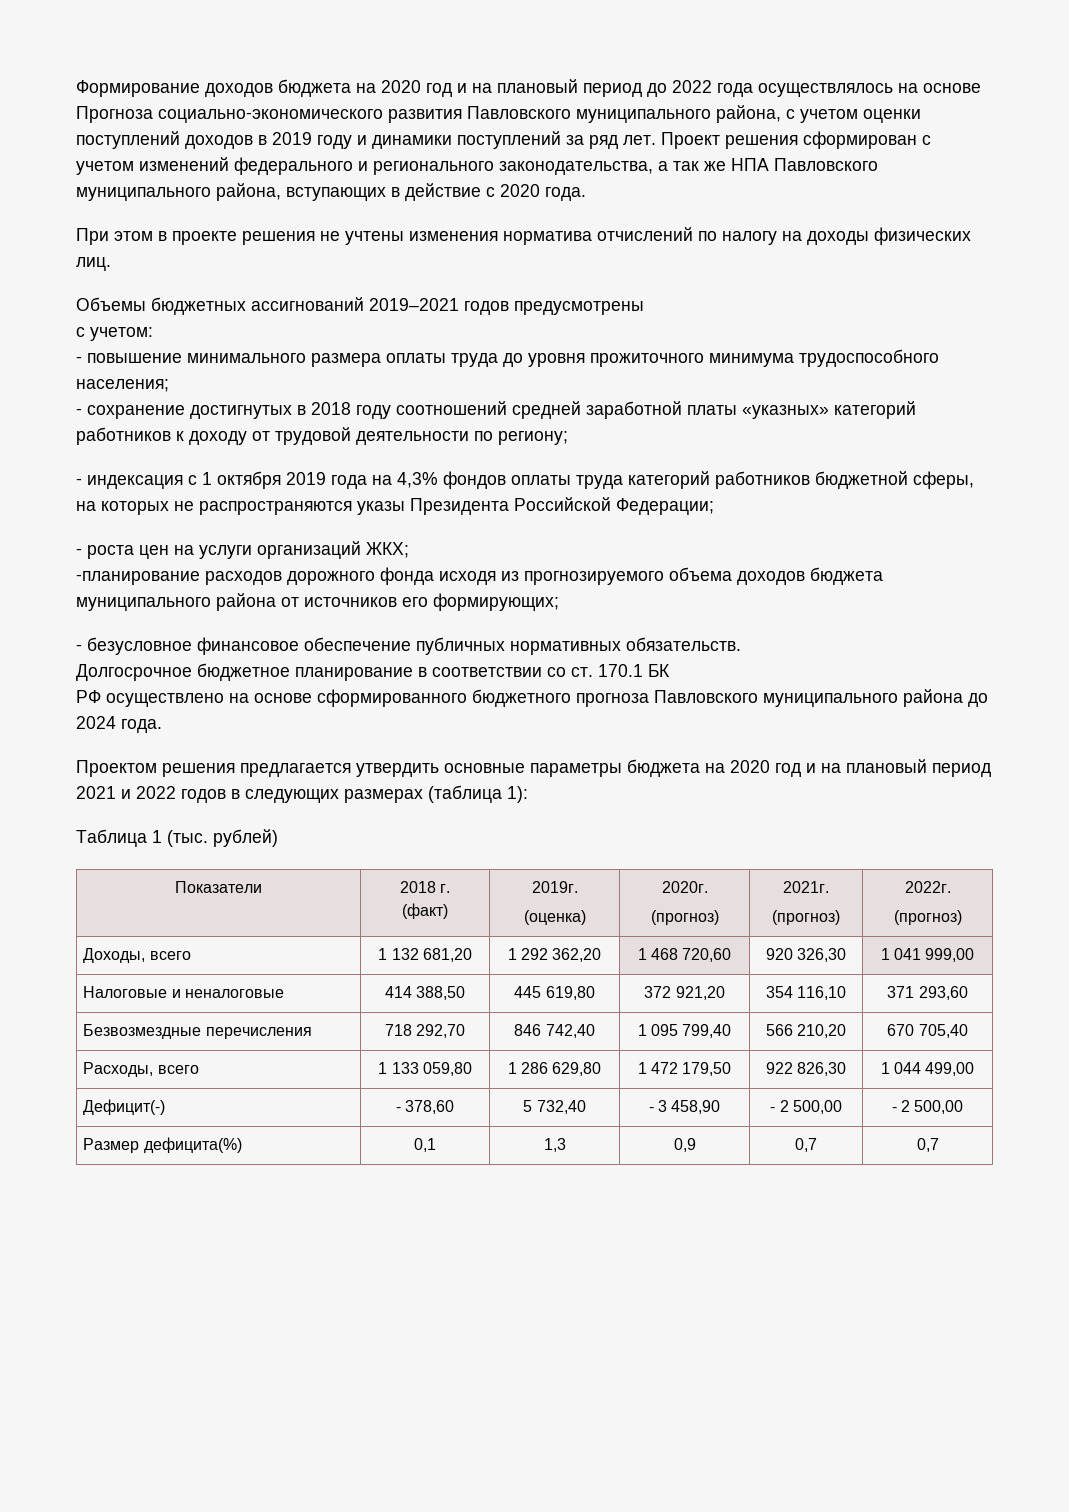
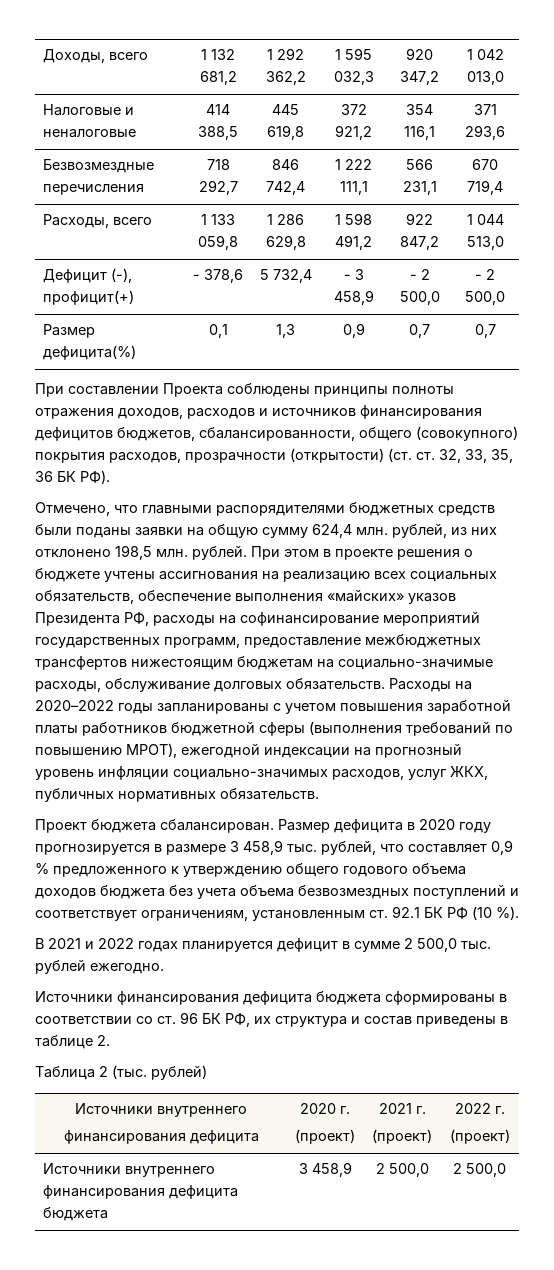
- Формирование доходов бюджета на 2020 год и на плановый период до 2022 года осуществлялось на основе Прогноза социально-экономического развития Павловского муниципального района, с учетом оценки поступлений доходов в 2019 году и динамики поступлений за ряд лет. Проект решения сформирован с учетом изменений федерального и регионального законодательства, а так же НПА Павловского муниципального района, вступающих в действие с 2020 года.
- При этом в проекте решения не учтены изменения норматива отчислений по налогу на доходы физических лиц.
- Объемы бюджетных ассигнований 2019–2021 годов предусмотрены
- с учетом:
- - повышение минимального размера оплаты труда до уровня прожиточного минимума трудоспособного населения;
- - сохранение достигнутых в 2018 году соотношений средней заработной платы «указных» категорий работников к доходу от трудовой деятельности по региону;
- - индексация с 1 октября 2019 года на 4,3% фондов оплаты труда категорий работников бюджетной сферы, на которых не распространяются указы Президента Российской Федерации;
- - роста цен на услуги организаций ЖКХ;
- -планирование расходов дорожного фонда исходя из прогнозируемого объема доходов бюджета муниципального района от источников его формирующих;
- - безусловное финансовое обеспечение публичных нормативных обязательств.
- Долгосрочное бюджетное планирование в соответствии со ст. 170.1 БК
- РФ осуществлено на основе сформированного бюджетного прогноза Павловского муниципального района до 2024 года.
- Проектом решения предлагается утвердить основные параметры бюджета на 2020 год и на плановый период 2021 и 2022 годов в следующих размерах (таблица 1):
- Таблица 1 (тыс. рублей)
- Показатели | 2018 г.
- (факт) | 2019г.
- (оценка) | 2020г.
- (прогноз) | 2021г.
- (прогноз) | 2022г.
- (прогноз)
- Доходы, всего | 1 132 681,20 | 1 292 362,20 | 1 468 720,60 | 920 326,30 | 1 041 999,00
+ Доходы, всего | 1 132 681,2 | 1 292 362,2 | 1 595 032,3 | 920 347,2 | 1 042 013,0
- Налоговые и неналоговые | 414 388,50 | 445 619,80 | 372 921,20 | 354 116,10 | 371 293,60
+ Налоговые и неналоговые | 414 388,5 | 445 619,8 | 372 921,2 | 354 116,1 | 371 293,6
- Безвозмездные перечисления | 718 292,70 | 846 742,40 | 1 095 799,40 | 566 210,20 | 670 705,40
+ Безвозмездные перечисления | 718 292,7 | 846 742,4 | 1 222 111,1 | 566 231,1 | 670 719,4
- Расходы, всего | 1 133 059,80 | 1 286 629,80 | 1 472 179,50 | 922 826,30 | 1 044 499,00
- Дефицит(-) | - 378,60 | 5 732,40 | - 3 458,90 | - 2 500,00 | - 2 500,00
+ Расходы, всего | 1 133 059,8 | 1 286 629,8 | 1 598 491,2 | 922 847,2 | 1 044 513,0
+ Дефицит (-), профицит(+) | - 378,6 | 5 732,4 | - 3 458,9 | - 2 500,0 | - 2 500,0
+ При составлении Проекта соблюдены принципы полноты отражения доходов, расходов и источников финансирования дефицитов бюджетов, сбалансированности, общего (совокупного) покрытия расходов, прозрачности (открытости) (ст. ст. 32, 33, 35, 36 БК РФ).
+ Отмечено, что главными распорядителями бюджетных средств были поданы заявки на общую сумму 624,4 млн. рублей, из них отклонено 198,5 млн. рублей. При этом в проекте решения о бюджете учтены ассигнования на реализацию всех социальных обязательств, обеспечение выполнения «майских» указов Президента РФ, расходы на софинансирование мероприятий государственных программ, предоставление межбюджетных трансфертов нижестоящим бюджетам на социально-значимые расходы, обслуживание долговых обязательств. Расходы на 2020–2022 годы запланированы с учетом повышения заработной платы работников бюджетной сферы (выполнения требований по повышению МРОТ), ежегодной индексации на прогнозный уровень инфляции социально-значимых расходов, услуг ЖКХ, публичных нормативных обязательств.
+ Проект бюджета сбалансирован. Размер дефицита в 2020 году прогнозируется в размере 3 458,9 тыс. рублей, что составляет 0,9 % предложенного к утверждению общего годового объема доходов бюджета без учета объема безвозмездных поступлений и соответствует ограничениям, установленным ст. 92.1 БК РФ (10 %).
+ В 2021 и 2022 годах планируется дефицит в сумме 2 500,0 тыс. рублей ежегодно.
+ Источники финансирования дефицита бюджета сформированы в соответствии со ст. 96 БК РФ, их структура и состав приведены в таблице 2.
+ Таблица 2 (тыс. рублей)
+ Источники внутреннего
+ финансирования дефицита | 2020 г.
+ (проект) | 2021 г.
+ (проект) | 2022 г.
+ (проект)
+ Источники внутреннего финансирования дефицита бюджета | 3 458,9 | 2 500,0 | 2 500,0

